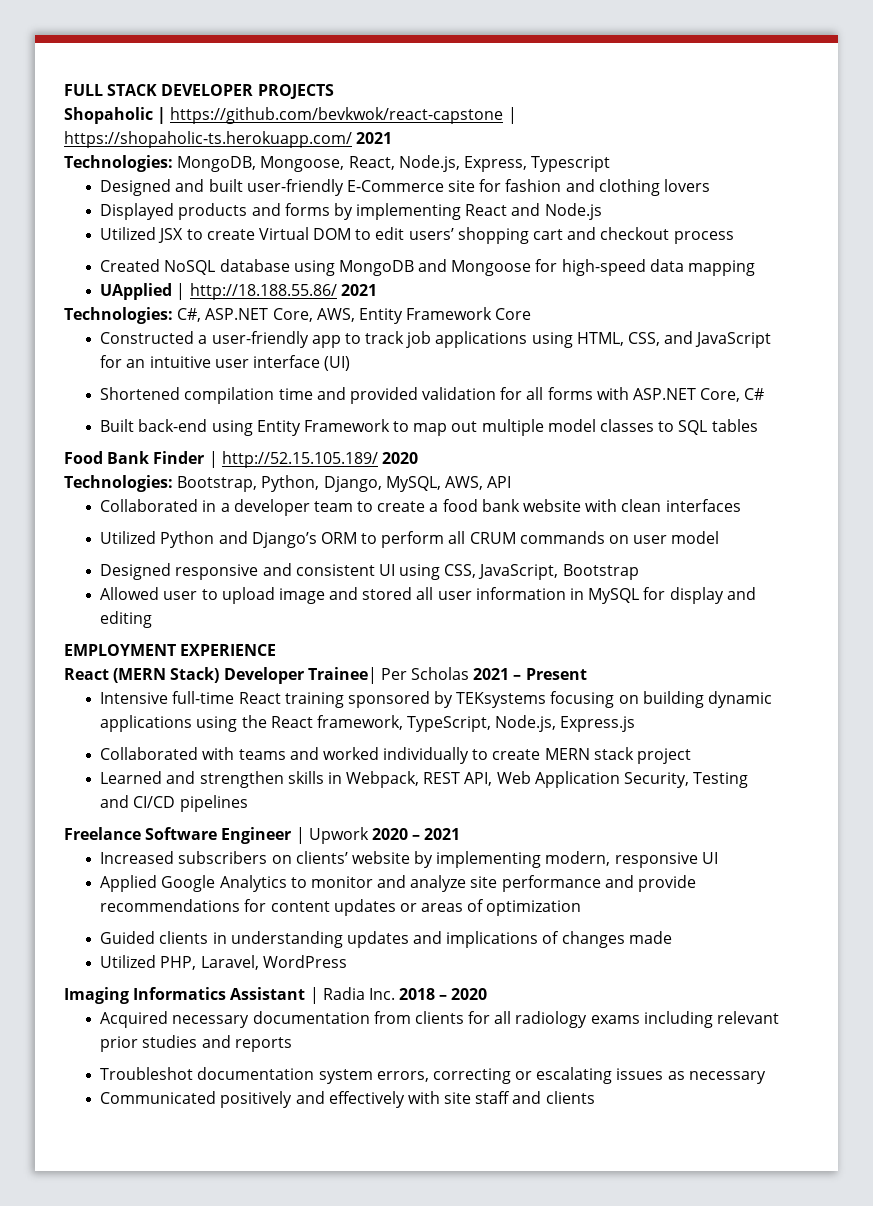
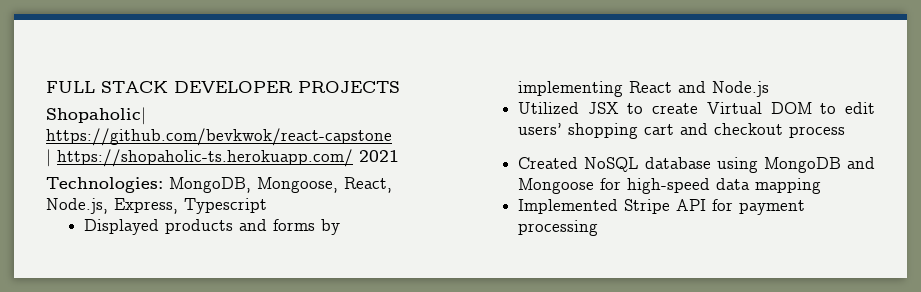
- Shopaholic | https://github.com/bevkwok/react-capstone | https://shopaholic-ts.herokuapp.com/ 2021
+ Shopaholic| https://github.com/bevkwok/react-capstone
+ | https://shopaholic-ts.herokuapp.com/ 2021
- Designed and built user-friendly E-Commerce site for fashion and clothing lovers
- UApplied | http://18.188.55.86/ 2021
- Technologies: C#, ASP.NET Core, AWS, Entity Framework Core
- Constructed a user-friendly app to track job applications using HTML, CSS, and JavaScript for an intuitive user interface (UI)
- Shortened compilation time and provided validation for all forms with ASP.NET Core, C#
- Built back-end using Entity Framework to map out multiple model classes to SQL tables
- Food Bank Finder | http://52.15.105.189/ 2020
- Technologies: Bootstrap, Python, Django, MySQL, AWS, API
- Collaborated in a developer team to create a food bank website with clean interfaces
- Utilized Python and Django’s ORM to perform all CRUM commands on user model
- Designed responsive and consistent UI using CSS, JavaScript, Bootstrap
- Allowed user to upload image and stored all user information in MySQL for display and editing
- EMPLOYMENT EXPERIENCE
- React (MERN Stack) Developer Trainee| Per Scholas 2021 – Present
- Intensive full-time React training sponsored by TEKsystems focusing on building dynamic applications using the React framework, TypeScript, Node.js, Express.js
- Collaborated with teams and worked individually to create MERN stack project
- Learned and strengthen skills in Webpack, REST API, Web Application Security, Testing and CI/CD pipelines
- Freelance Software Engineer | Upwork 2020 – 2021
- Increased subscribers on clients’ website by implementing modern, responsive UI
- Applied Google Analytics to monitor and analyze site performance and provide recommendations for content updates or areas of optimization
- Guided clients in understanding updates and implications of changes made
- Utilized PHP, Laravel, WordPress
- Imaging Informatics Assistant | Radia Inc. 2018 – 2020
- Acquired necessary documentation from clients for all radiology exams including relevant prior studies and reports
- Troubleshot documentation system errors, correcting or escalating issues as necessary
- Communicated positively and effectively with site staff and clients
+ Implemented Stripe API for payment processing

